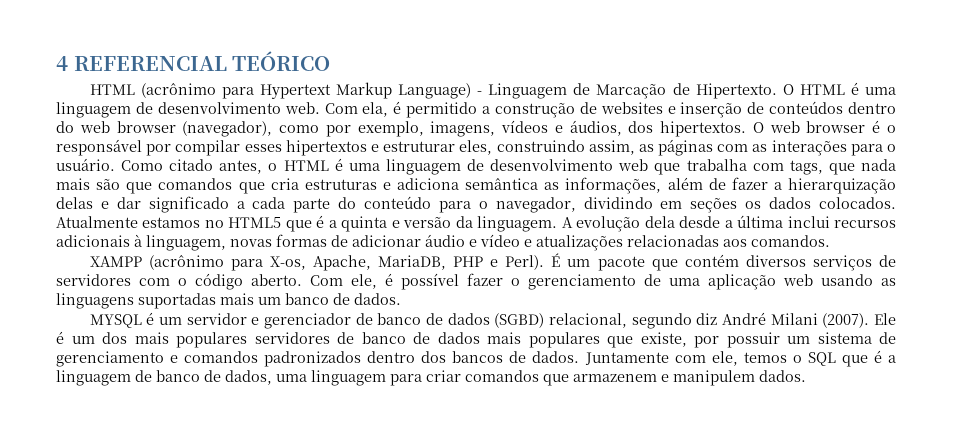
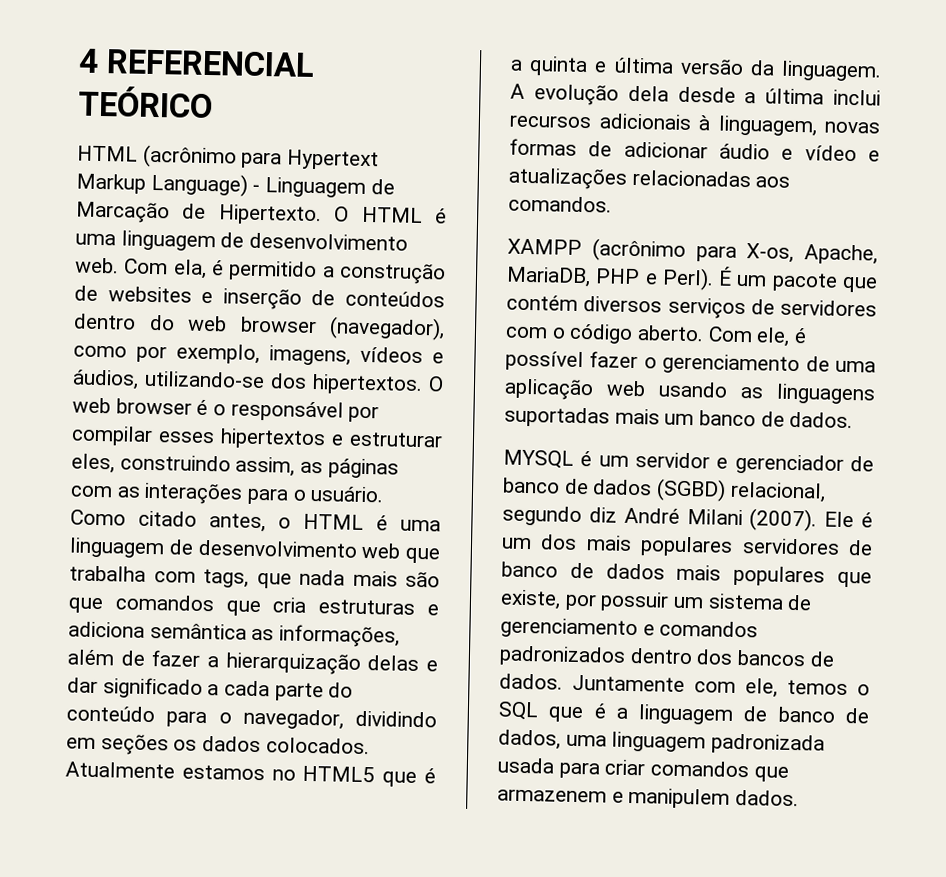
- Com ela, é permitido a construção de websites e inserção de conteúdos dentro do web browser (navegador), como por exemplo, imagens, vídeos e áudios, dos hipertextos.
+ Com ela, é permitido a construção de websites e inserção de conteúdos dentro do web browser (navegador), como por exemplo, imagens, vídeos e áudios, utilizando-se dos hipertextos.
- Atualmente estamos no HTML5 que é a quinta e versão da linguagem.
+ Atualmente estamos no HTML5 que é a quinta e última versão da linguagem.
- Juntamente com ele, temos o SQL que é a linguagem de banco de dados, uma linguagem para criar comandos que armazenem e manipulem dados.
+ Juntamente com ele, temos o SQL que é a linguagem de banco de dados, uma linguagem padronizada usada para criar comandos que armazenem e manipulem dados.

